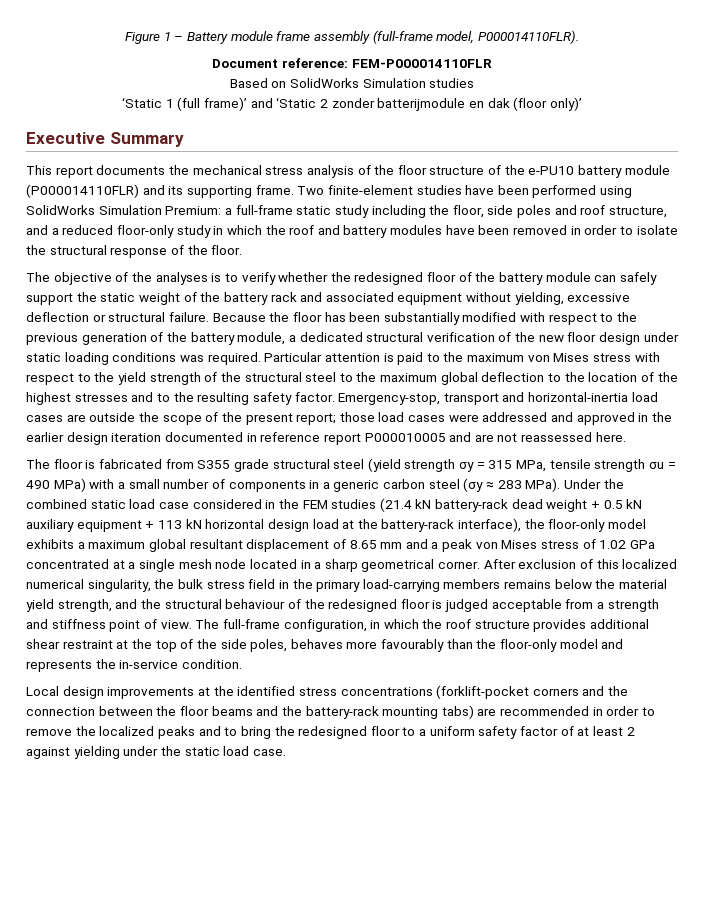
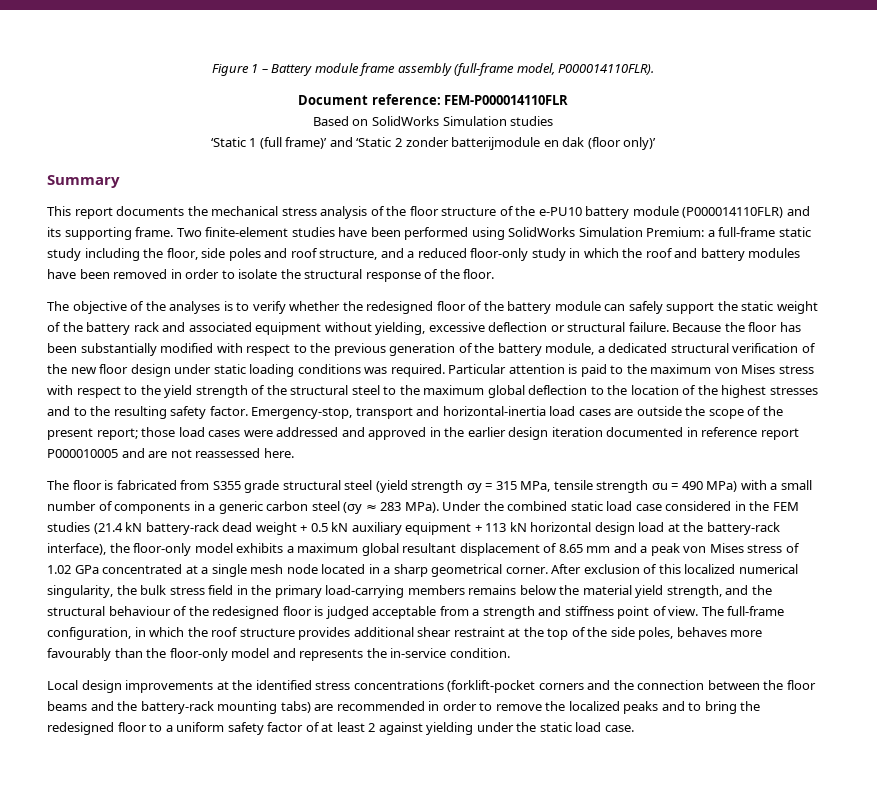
- Executive Summary
+ Summary

